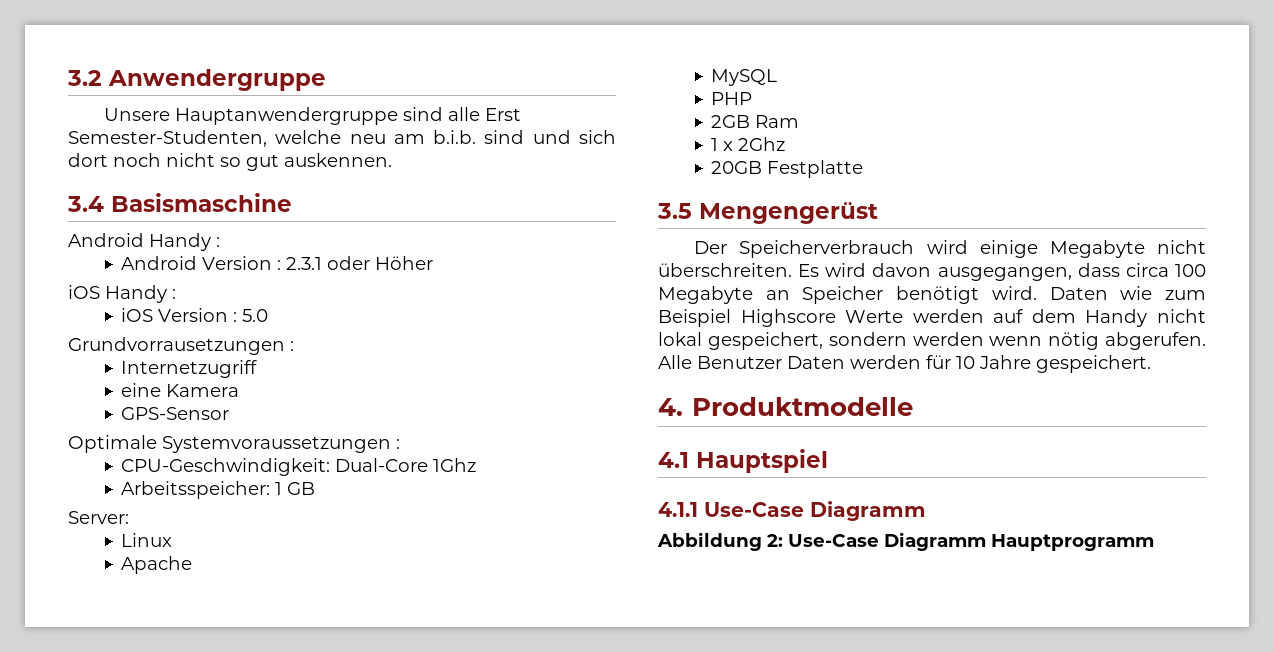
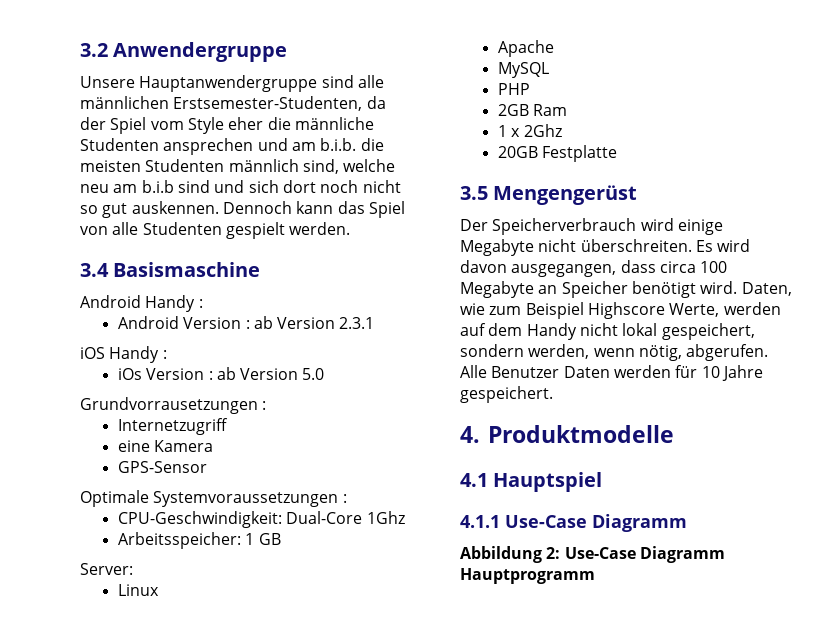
- Unsere Hauptanwendergruppe sind alle Erst Semester-Studenten, welche neu am b.i.b. sind und sich dort noch nicht so gut auskennen.
+ Unsere Hauptanwendergruppe sind alle männlichen Erstsemester-Studenten, da der Spiel vom Style eher die männliche Studenten ansprechen und am b.i.b. die meisten Studenten männlich sind, welche neu am b.i.b sind und sich dort noch nicht so gut auskennen. Dennoch kann das Spiel von alle Studenten gespielt werden.
- Android Version : 2.3.1 oder Höher
+ Android Version : ab Version 2.3.1
- iOS Version : 5.0
+ iOs Version : ab Version 5.0
- Daten wie zum Beispiel Highscore Werte werden auf dem Handy nicht lokal gespeichert, sondern werden wenn nötig abgerufen.
+ Daten, wie zum Beispiel Highscore Werte, werden auf dem Handy nicht lokal gespeichert, sondern werden, wenn nötig, abgerufen.

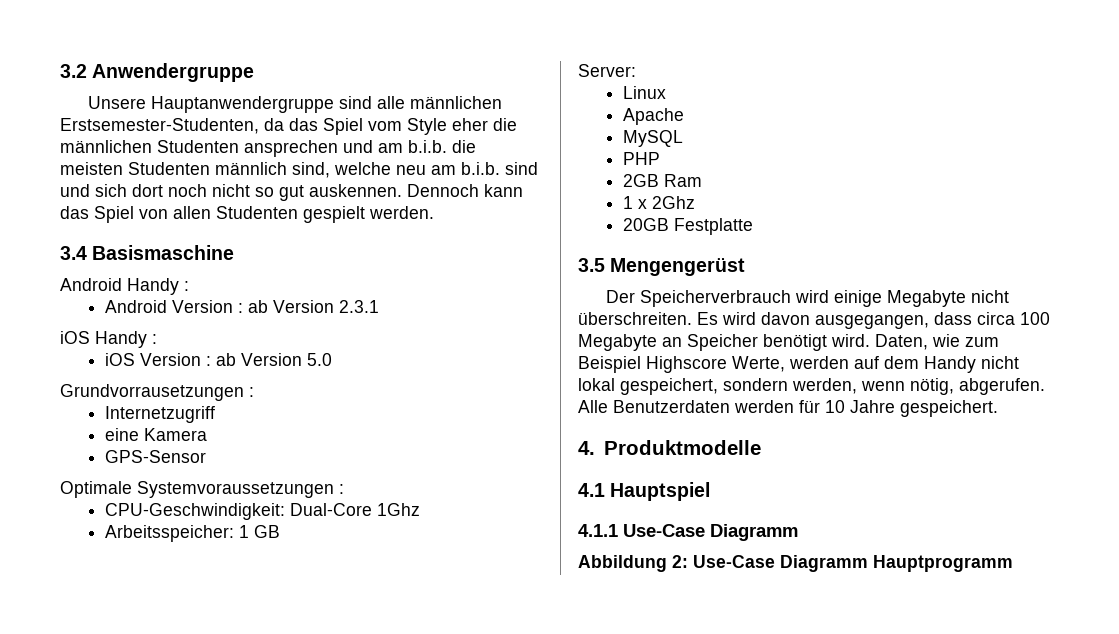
- Unsere Hauptanwendergruppe sind alle männlichen Erstsemester-Studenten, da der Spiel vom Style eher die männliche Studenten ansprechen und am b.i.b. die meisten Studenten männlich sind, welche neu am b.i.b sind und sich dort noch nicht so gut auskennen.
+ Unsere Hauptanwendergruppe sind alle männlichen Erstsemester-Studenten, da das Spiel vom Style eher die männlichen Studenten ansprechen und am b.i.b. die meisten Studenten männlich sind, welche neu am b.i.b. sind und sich dort noch nicht so gut auskennen.
- Dennoch kann das Spiel von alle Studenten gespielt werden.
+ Dennoch kann das Spiel von allen Studenten gespielt werden.
- iOs Version : ab Version 5.0
+ iOS Version : ab Version 5.0
- Alle Benutzer Daten werden für 10 Jahre gespeichert.
+ Alle Benutzerdaten werden für 10 Jahre gespeichert.

